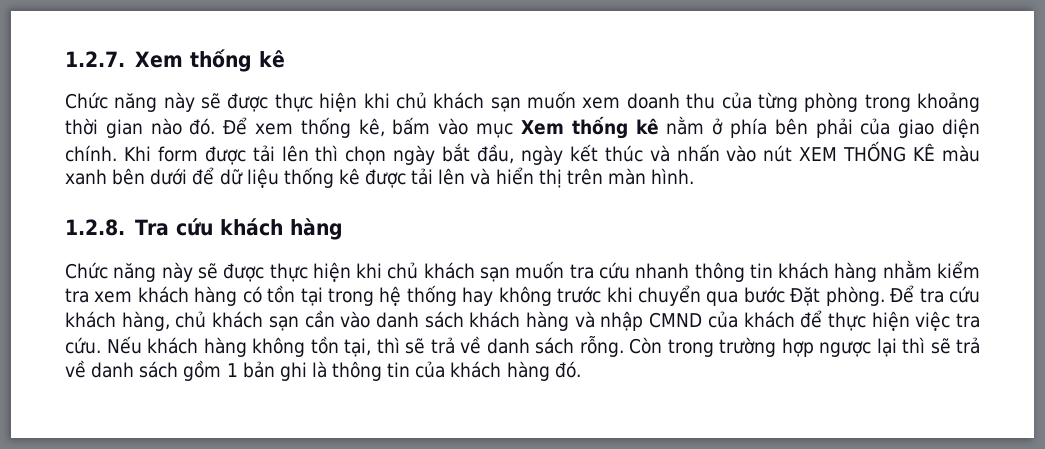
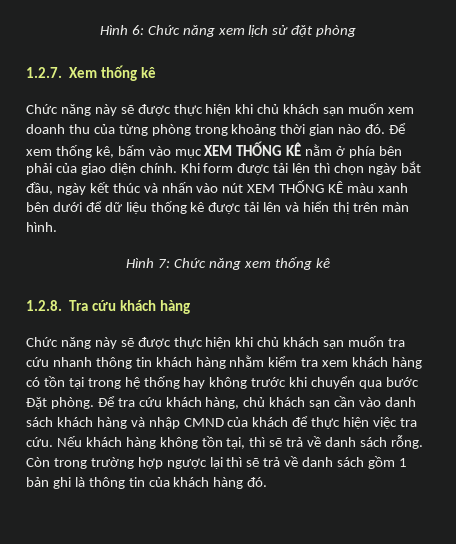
+ Hình 6: Chức năng xem lịch sử đặt phòng
- Để xem thống kê, bấm vào mục Xem thống kê nằm ở phía bên phải của giao diện chính.
+ Để xem thống kê, bấm vào mục XEM THỐNG KÊ nằm ở phía bên phải của giao diện chính.
+ Hình 7: Chức năng xem thống kê

